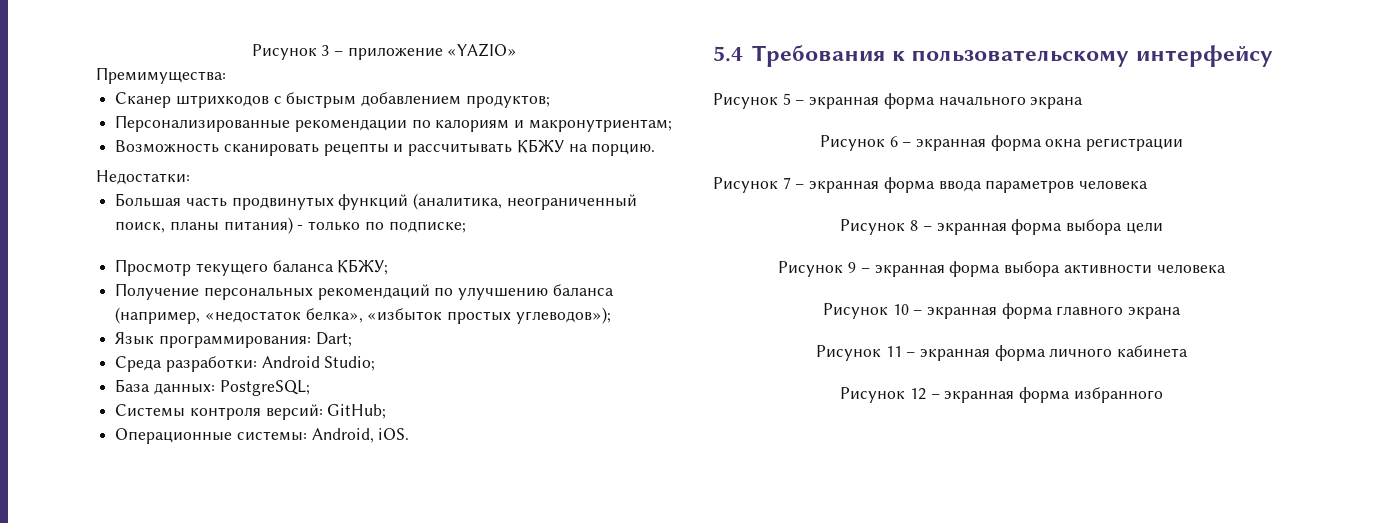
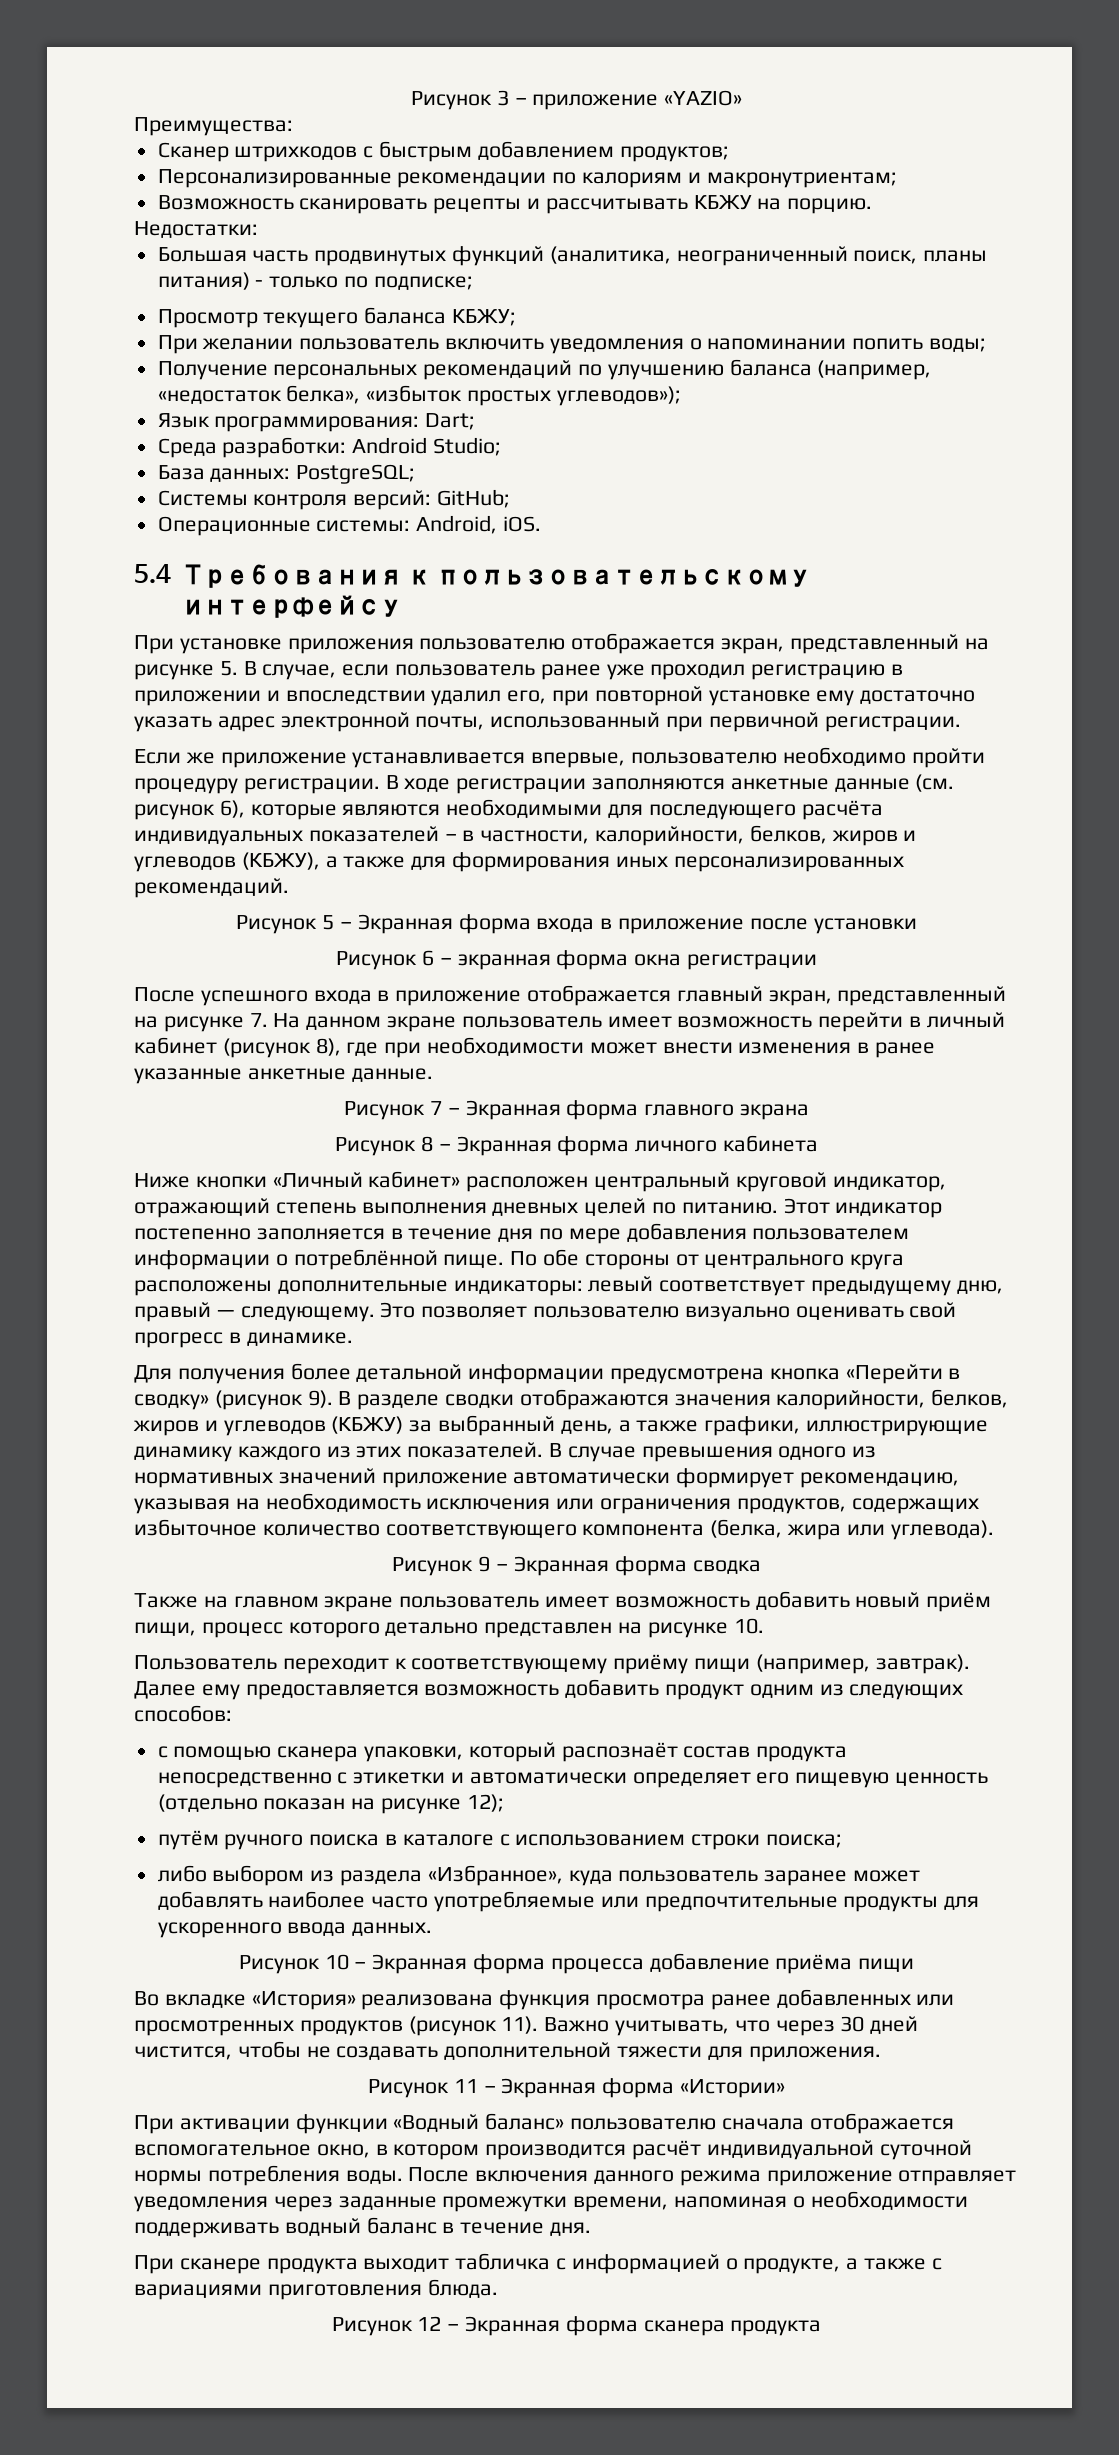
- Премимущества:
+ Преимущества:
+ При желании пользователь включить уведомления о напоминании попить воды;
- Рисунок 5 – экранная форма начального экрана
+ При установке приложения пользователю отображается экран, представленный на рисунке 5. В случае, если пользователь ранее уже проходил регистрацию в приложении и впоследствии удалил его, при повторной установке ему достаточно указать адрес электронной почты, использованный при первичной регистрации.
+ Если же приложение устанавливается впервые, пользователю необходимо пройти процедуру регистрации. В ходе регистрации заполняются анкетные данные (см. рисунок 6), которые являются необходимыми для последующего расчёта индивидуальных показателей – в частности, калорийности, белков, жиров и углеводов (КБЖУ), а также для формирования иных персонализированных рекомендаций.
+ Рисунок 5 – Экранная форма входа в приложение после установки
- Рисунок 7 – экранная форма ввода параметров человека
- Рисунок 8 – экранная форма выбора цели
- Рисунок 9 – экранная форма выбора активности человека
- Рисунок 10 – экранная форма главного экрана
+ После успешного входа в приложение отображается главный экран, представленный на рисунке 7. На данном экране пользователь имеет возможность перейти в личный кабинет (рисунок 8), где при необходимости может внести изменения в ранее указанные анкетные данные.
+ Рисунок 7 – Экранная форма главного экрана
- Рисунок 11 – экранная форма личного кабинета
+ Рисунок 8 – Экранная форма личного кабинета
+ Ниже кнопки «Личный кабинет» расположен центральный круговой индикатор, отражающий степень выполнения дневных целей по питанию. Этот индикатор постепенно заполняется в течение дня по мере добавления пользователем информации о потреблённой пище. По обе стороны от центрального круга расположены дополнительные индикаторы: левый соответствует предыдущему дню, правый — следующему. Это позволяет пользователю визуально оценивать свой прогресс в динамике.
+ Для получения более детальной информации предусмотрена кнопка «Перейти в сводку» (рисунок 9). В разделе сводки отображаются значения калорийности, белков, жиров и углеводов (КБЖУ) за выбранный день, а также графики, иллюстрирующие динамику каждого из этих показателей. В случае превышения одного из нормативных значений приложение автоматически формирует рекомендацию, указывая на необходимость исключения или ограничения продуктов, содержащих избыточное количество соответствующего компонента (белка, жира или углевода).
+ Рисунок 9 – Экранная форма сводка
+ Также на главном экране пользователь имеет возможность добавить новый приём пищи, процесс которого детально представлен на рисунке 10.
+ Пользователь переходит к соответствующему приёму пищи (например, завтрак). Далее ему предоставляется возможность добавить продукт одним из следующих способов:
+ с помощью сканера упаковки, который распознаёт состав продукта непосредственно с этикетки и автоматически определяет его пищевую ценность (отдельно показан на рисунке 12);
+ путём ручного поиска в каталоге с использованием строки поиска;
+ либо выбором из раздела «Избранное», куда пользователь заранее может добавлять наиболее часто употребляемые или предпочтительные продукты для ускоренного ввода данных.
+ Рисунок 10 – Экранная форма процесса добавление приёма пищи
+ Во вкладке «История» реализована функция просмотра ранее добавленных или просмотренных продуктов (рисунок 11). Важно учитывать, что через 30 дней чистится, чтобы не создавать дополнительной тяжести для приложения.
+ Рисунок 11 – Экранная форма «Истории»
+ При активации функции «Водный баланс» пользователю сначала отображается вспомогательное окно, в котором производится расчёт индивидуальной суточной нормы потребления воды. После включения данного режима приложение отправляет уведомления через заданные промежутки времени, напоминая о необходимости поддерживать водный баланс в течение дня.
+ При сканере продукта выходит табличка с информацией о продукте, а также с вариациями приготовления блюда.
- Рисунок 12 – экранная форма избранного
+ Рисунок 12 – Экранная форма сканера продукта

